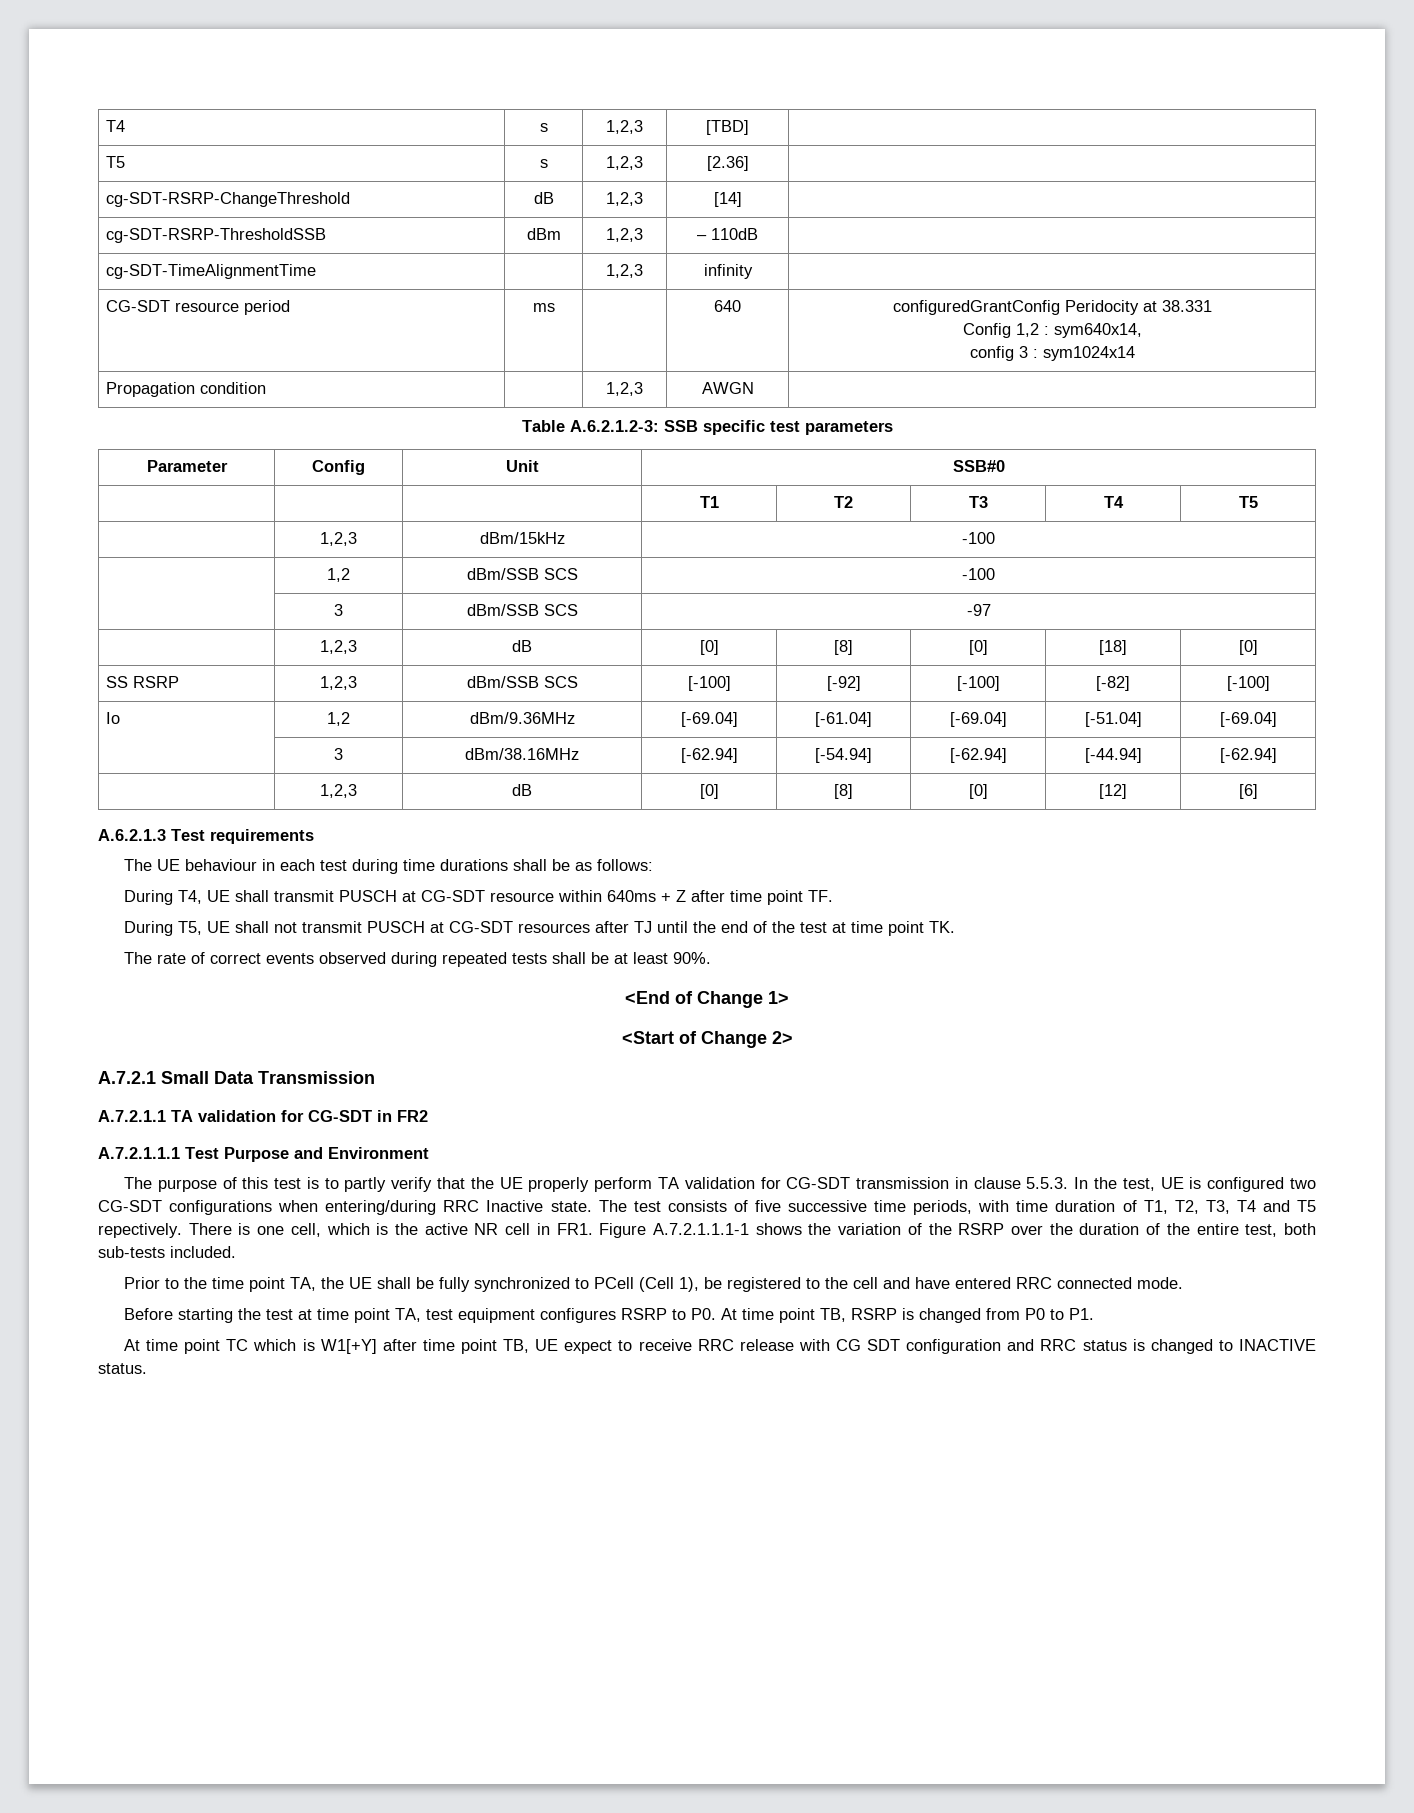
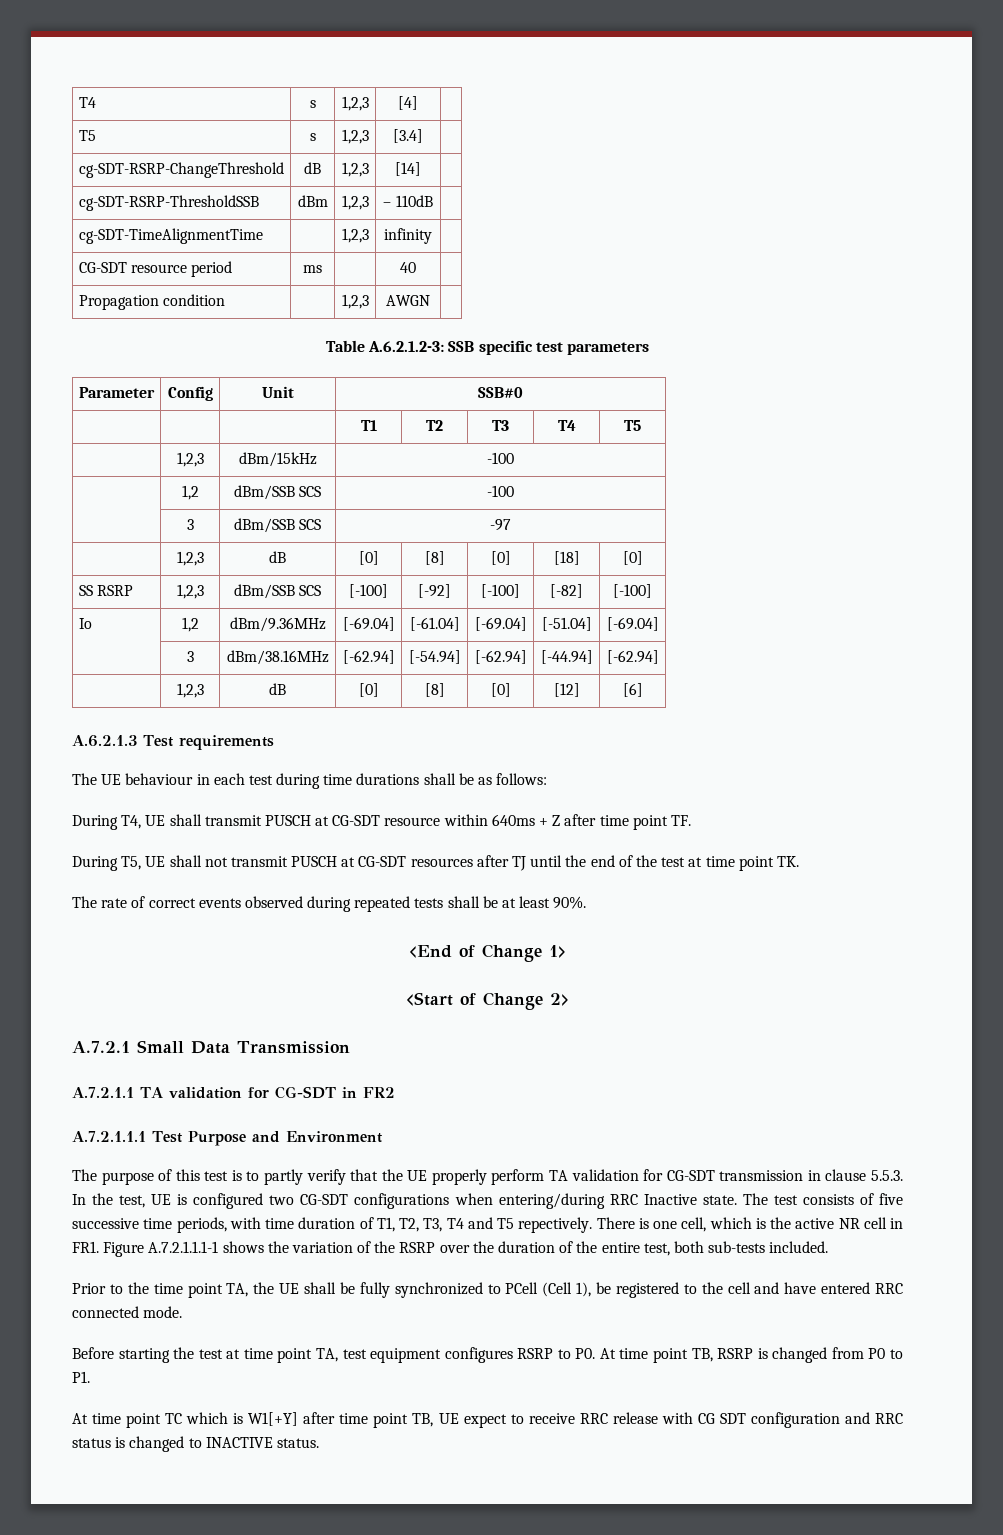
- T4 | s | 1,2,3 | [TBD] |
+ T4 | s | 1,2,3 | [4] |
- T5 | s | 1,2,3 | [2.36] |
+ T5 | s | 1,2,3 | [3.4] |
- CG-SDT resource period | ms | | 640 | configuredGrantConfig Peridocity at 38.331
- Config 1,2 : sym640x14,
- config 3 : sym1024x14
+ CG-SDT resource period | ms | | 40 |

